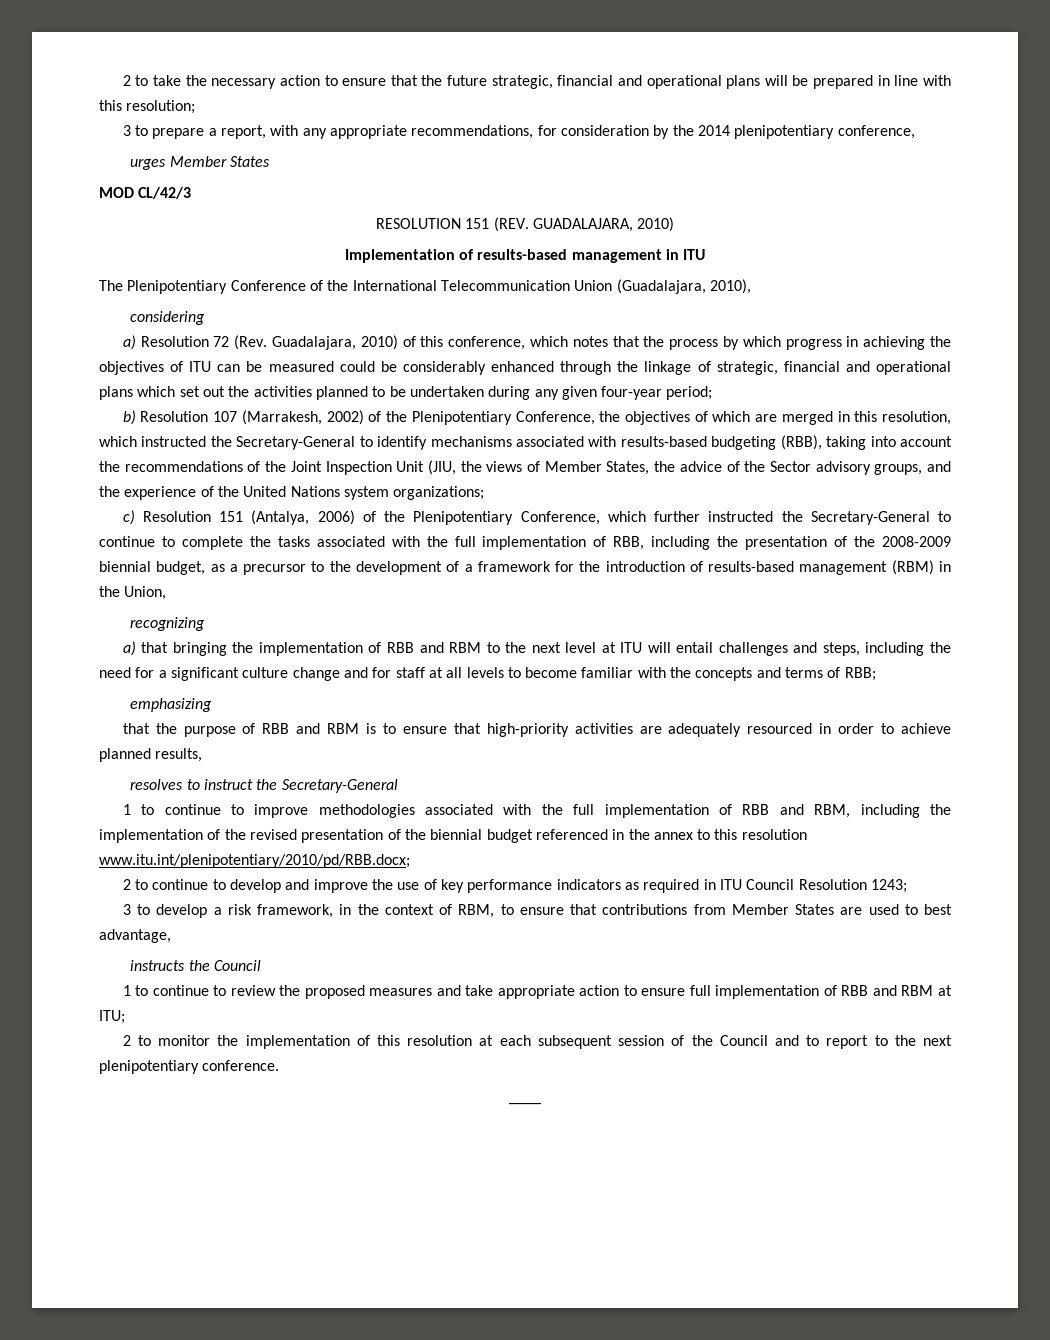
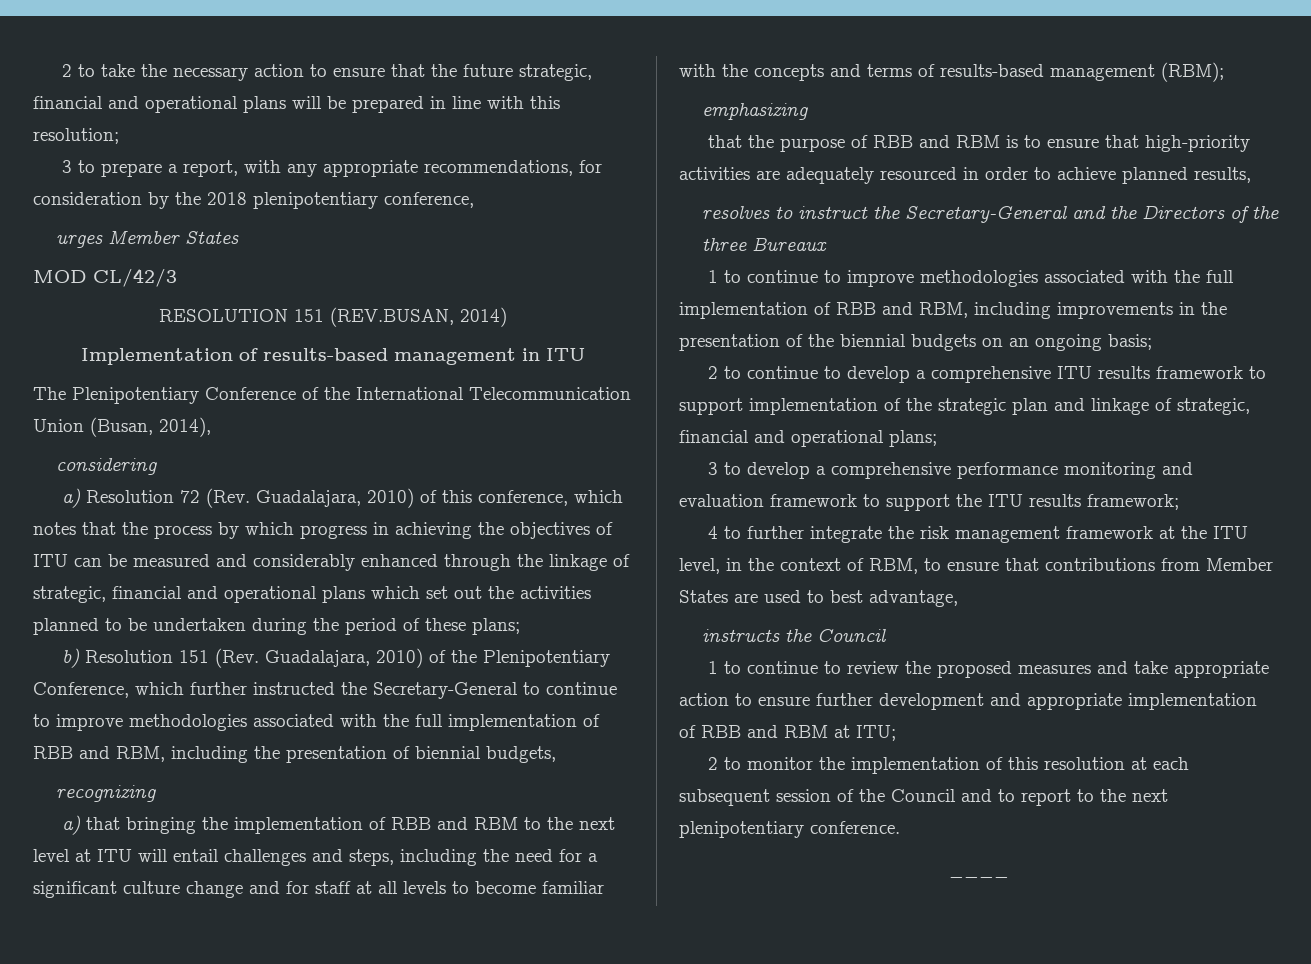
- 3 to prepare a report, with any appropriate recommendations, for consideration by the 2014 plenipotentiary conference,
+ 3 to prepare a report, with any appropriate recommendations, for consideration by the 2018 plenipotentiary conference,
- RESOLUTION 151 (REV. GUADALAJARA, 2010)
+ RESOLUTION 151 (REV.BUSAN, 2014)
- The Plenipotentiary Conference of the International Telecommunication Union (Guadalajara, 2010),
+ The Plenipotentiary Conference of the International Telecommunication Union (Busan, 2014),
- a) Resolution 72 (Rev. Guadalajara, 2010) of this conference, which notes that the process by which progress in achieving the objectives of ITU can be measured could be considerably enhanced through the linkage of strategic, financial and operational plans which set out the activities planned to be undertaken during any given four-year period;
- b) Resolution 107 (Marrakesh, 2002) of the Plenipotentiary Conference, the objectives of which are merged in this resolution, which instructed the Secretary-General to identify mechanisms associated with results-based budgeting (RBB), taking into account the recommendations of the Joint Inspection Unit (JIU, the views of Member States, the advice of the Sector advisory groups, and the experience of the United Nations system organizations;
- c) Resolution 151 (Antalya, 2006) of the Plenipotentiary Conference, which further instructed the Secretary-General to continue to complete the tasks associated with the full implementation of RBB, including the presentation of the 2008-2009 biennial budget, as a precursor to the development of a framework for the introduction of results-based management (RBM) in the Union,
+ a) Resolution 72 (Rev. Guadalajara, 2010) of this conference, which notes that the process by which progress in achieving the objectives of ITU can be measured and considerably enhanced through the linkage of strategic, financial and operational plans which set out the activities planned to be undertaken during the period of these plans;
+ b) Resolution 151 (Rev. Guadalajara, 2010) of the Plenipotentiary Conference, which further instructed the Secretary-General to continue to improve methodologies associated with the full implementation of RBB and RBM, including the presentation of biennial budgets,
- a) that bringing the implementation of RBB and RBM to the next level at ITU will entail challenges and steps, including the need for a significant culture change and for staff at all levels to become familiar with the concepts and terms of RBB;
+ a) that bringing the implementation of RBB and RBM to the next level at ITU will entail challenges and steps, including the need for a significant culture change and for staff at all levels to become familiar with the concepts and terms of results-based management (RBM);
- resolves to instruct the Secretary-General
+ resolves to instruct the Secretary-General and the Directors of the three Bureaux
- 1 to continue to improve methodologies associated with the full implementation of RBB and RBM, including the implementation of the revised presentation of the biennial budget referenced in the annex to this resolution www.itu.int/plenipotentiary/2010/pd/RBB.docx;
+ 1 to continue to improve methodologies associated with the full implementation of RBB and RBM, including improvements in the presentation of the biennial budgets on an ongoing basis;
- 2 to continue to develop and improve the use of key performance indicators as required in ITU Council Resolution 1243;
- 3 to develop a risk framework, in the context of RBM, to ensure that contributions from Member States are used to best advantage,
+ 2 to continue to develop a comprehensive ITU results framework to support implementation of the strategic plan and linkage of strategic, financial and operational plans;
+ 3 to develop a comprehensive performance monitoring and evaluation framework to support the ITU results framework;
+ 4 to further integrate the risk management framework at the ITU level, in the context of RBM, to ensure that contributions from Member States are used to best advantage,
- 1 to continue to review the proposed measures and take appropriate action to ensure full implementation of RBB and RBM at ITU;
+ 1 to continue to review the proposed measures and take appropriate action to ensure further development and appropriate implementation of RBB and RBM at ITU;

